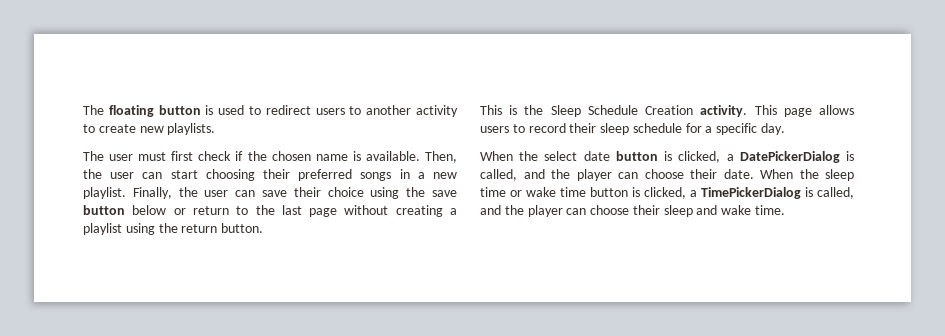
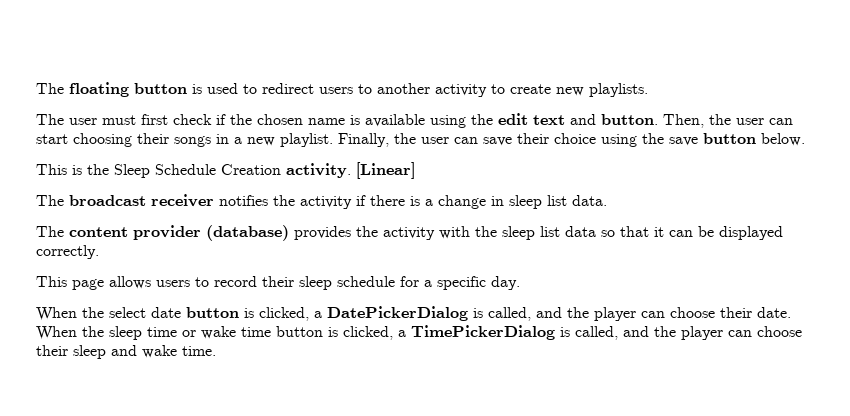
- The user must first check if the chosen name is available.
+ The user must first check if the chosen name is available using the edit text and button.
- Then, the user can start choosing their preferred songs in a new playlist.
+ Then, the user can start choosing their songs in a new playlist.
- Finally, the user can save their choice using the save button below or return to the last page without creating a playlist using the return button.
+ Finally, the user can save their choice using the save button below.
- This is the Sleep Schedule Creation activity. This page allows users to record their sleep schedule for a specific day.
+ This is the Sleep Schedule Creation activity. [Linear]
+ The broadcast receiver notifies the activity if there is a change in sleep list data.
+ The content provider (database) provides the activity with the sleep list data so that it can be displayed correctly.
+ This page allows users to record their sleep schedule for a specific day.

